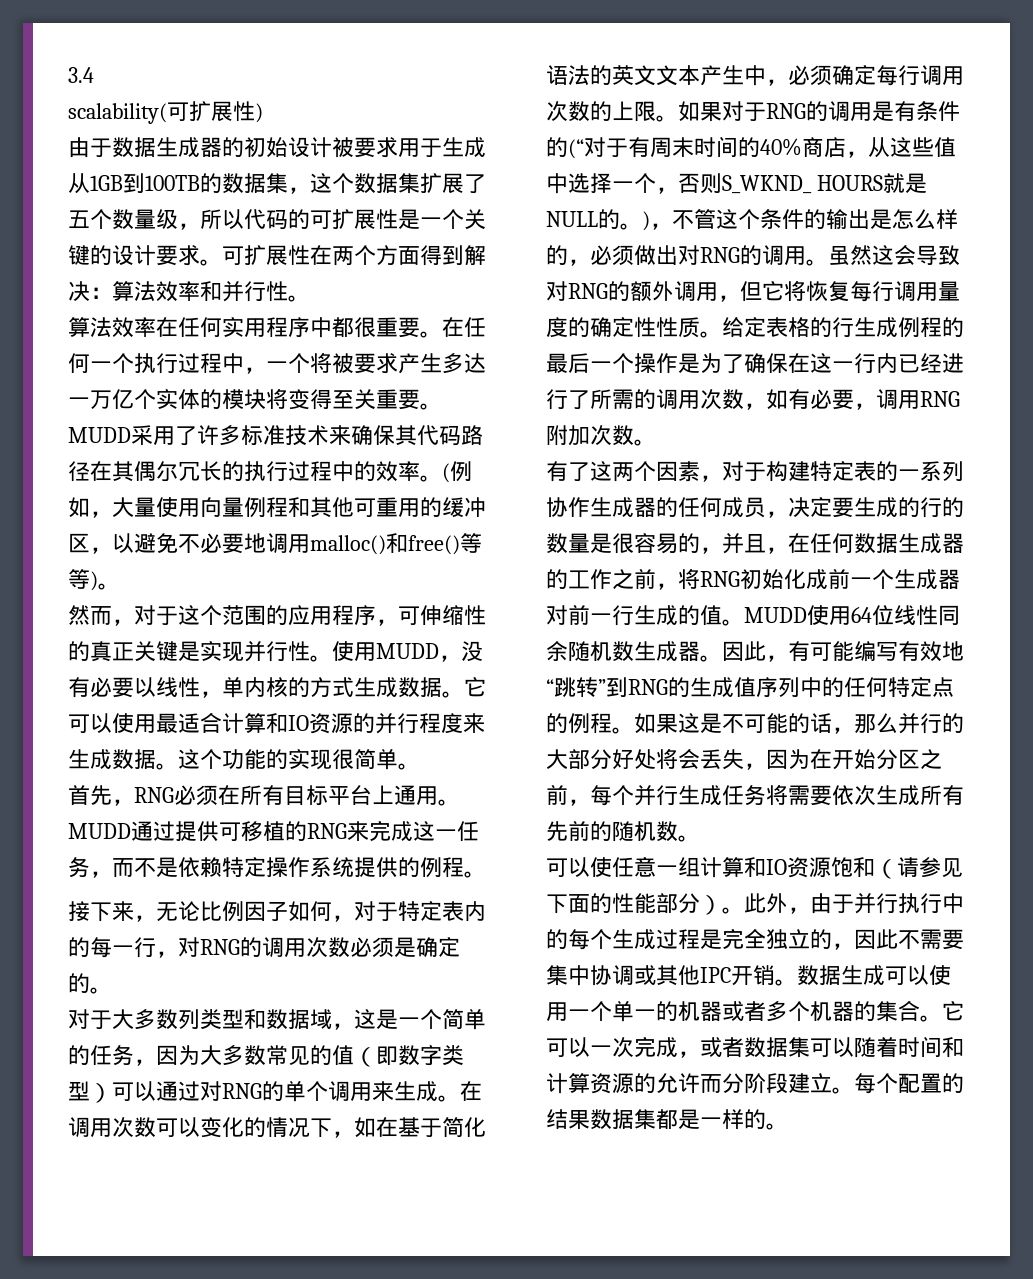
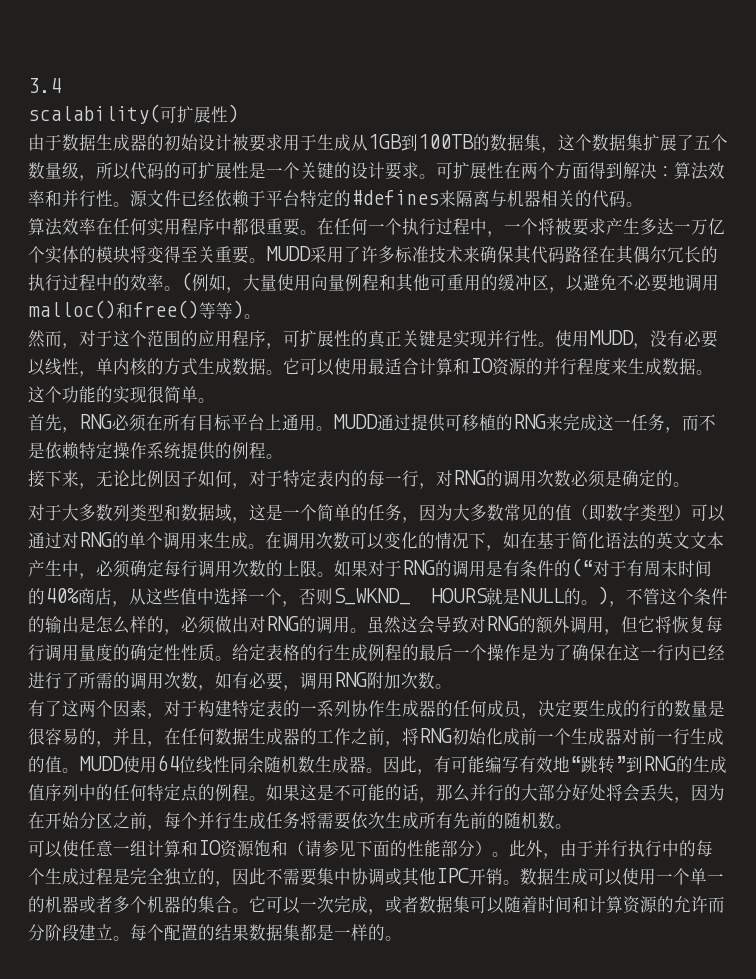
+ 源文件已经依赖于平台特定的#defines来隔离与机器相关的代码。
- 然而，对于这个范围的应用程序，可伸缩性的真正关键是实现并行性。
+ 然而，对于这个范围的应用程序，可扩展性的真正关键是实现并行性。

